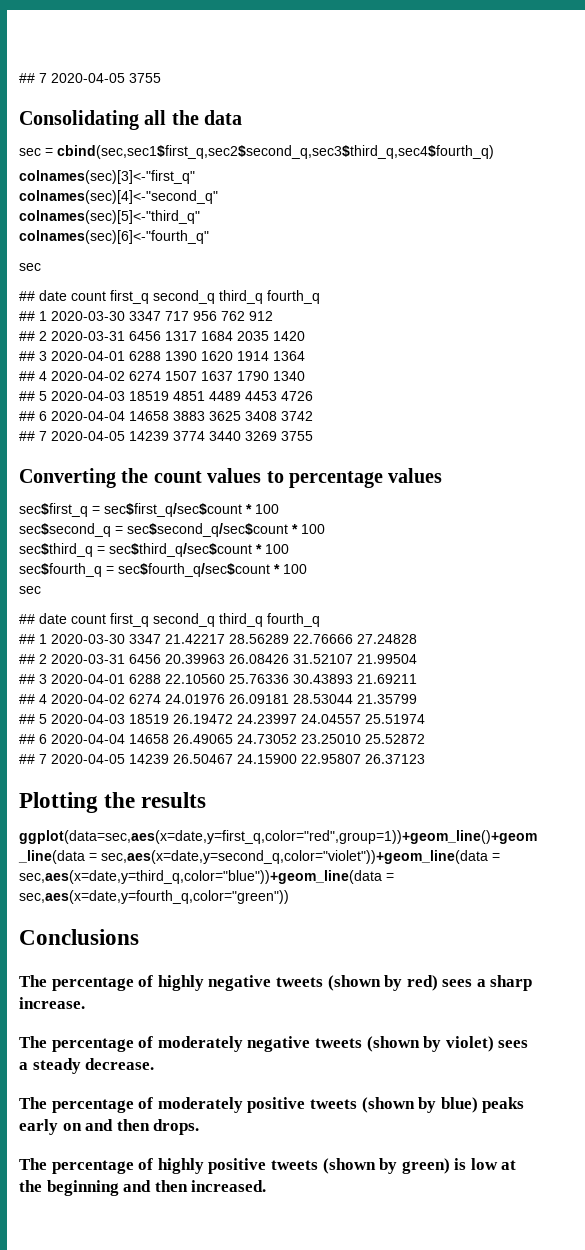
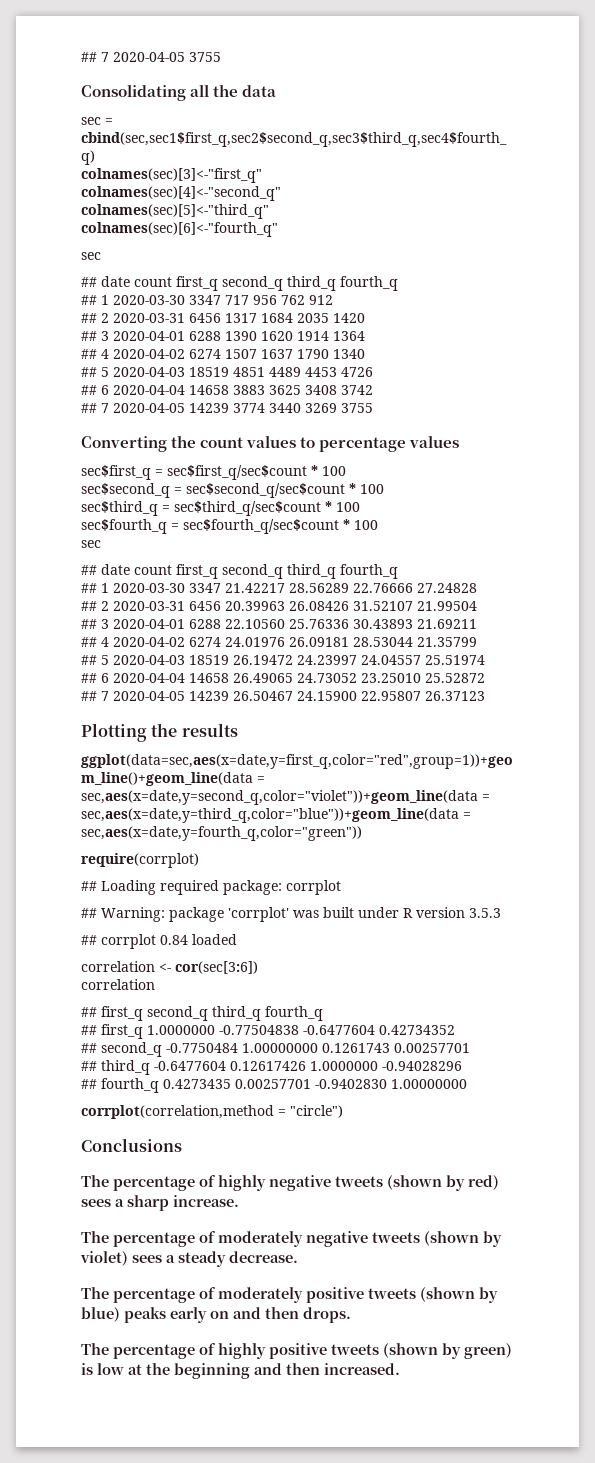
+ require(corrplot)
+ ## Loading required package: corrplot
+ ## Warning: package 'corrplot' was built under R version 3.5.3
+ ## corrplot 0.84 loaded
+ correlation <- cor(sec[3:6])
+ correlation
+ ## first_q second_q third_q fourth_q
+ ## first_q 1.0000000 -0.77504838 -0.6477604 0.42734352
+ ## second_q -0.7750484 1.00000000 0.1261743 0.00257701
+ ## third_q -0.6477604 0.12617426 1.0000000 -0.94028296
+ ## fourth_q 0.4273435 0.00257701 -0.9402830 1.00000000
+ corrplot(correlation,method = "circle")

